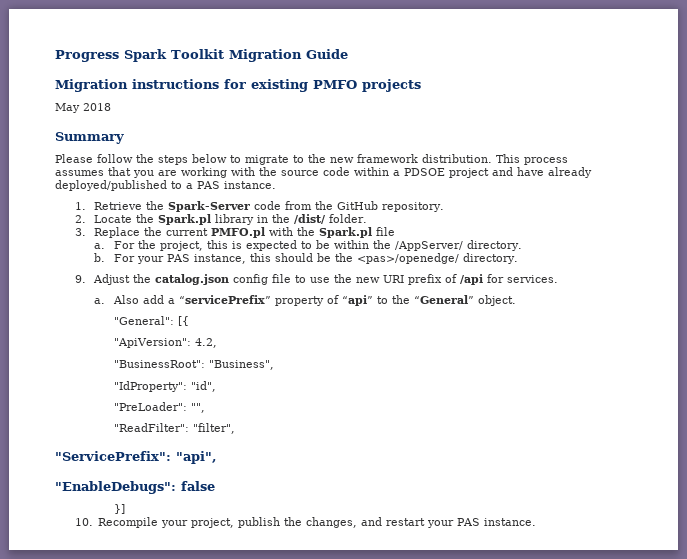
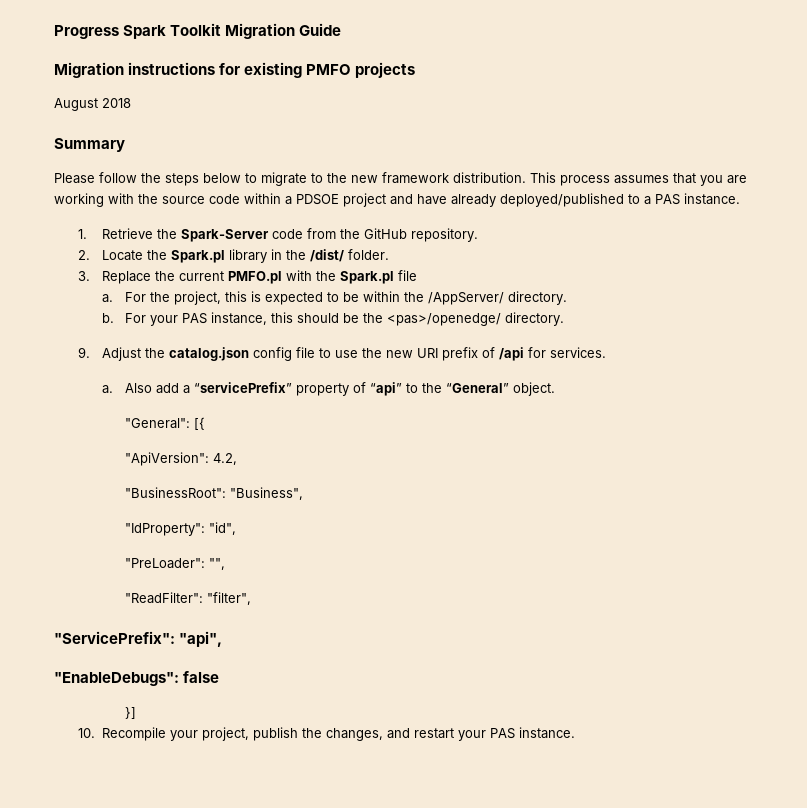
- May 2018
+ August 2018

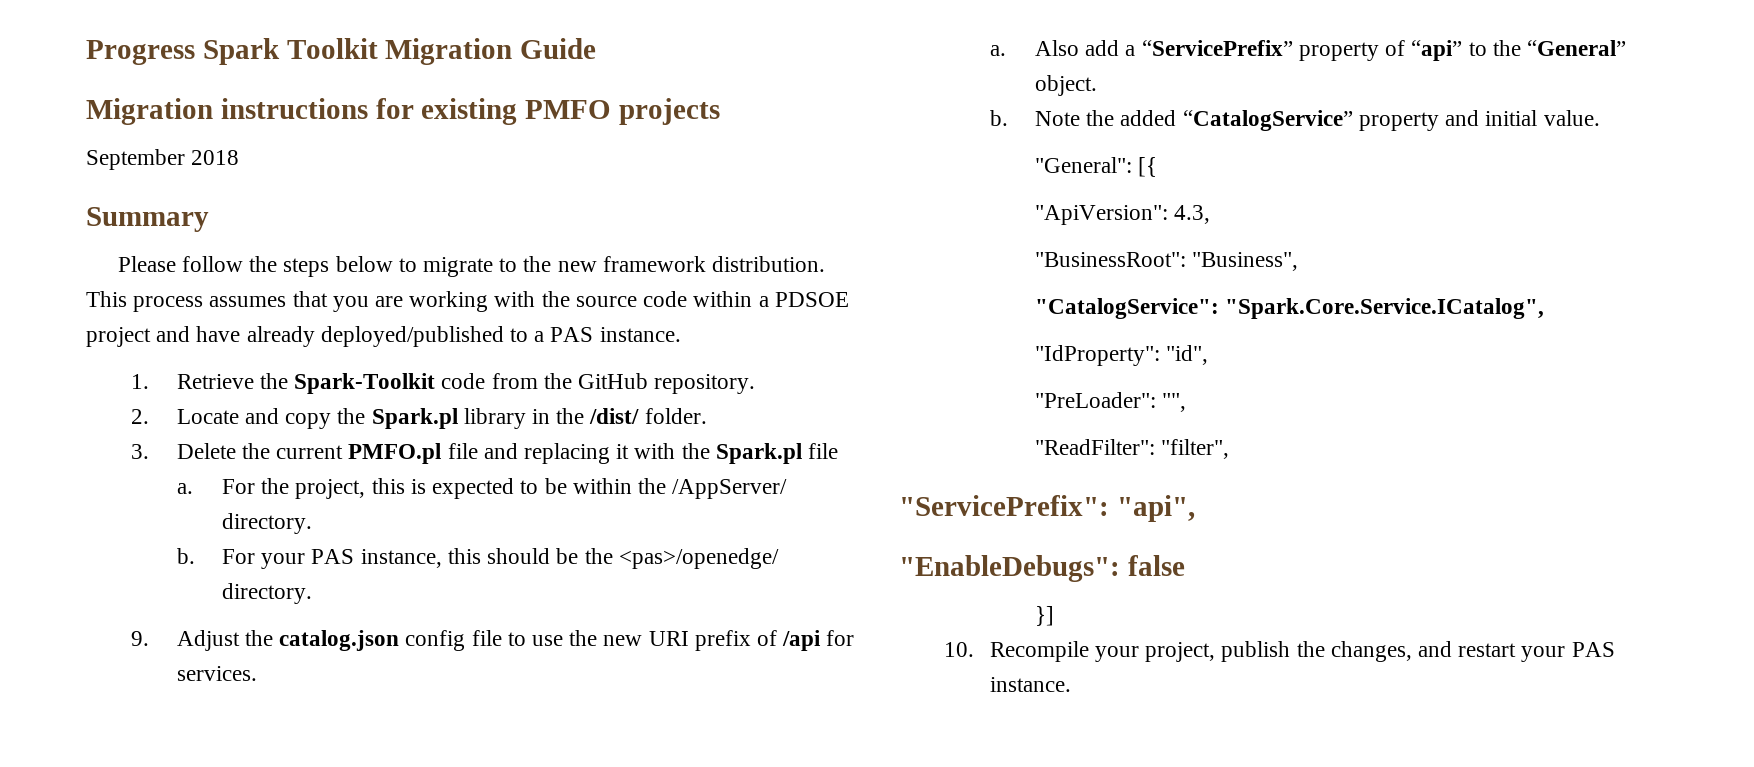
- August 2018
+ September 2018
- 1. Retrieve the Spark-Server code from the GitHub repository.
+ 1. Retrieve the Spark-Toolkit code from the GitHub repository.
- 2. Locate the Spark.pl library in the /dist/ folder.
+ 2. Locate and copy the Spark.pl library in the /dist/ folder.
- 3. Replace the current PMFO.pl with the Spark.pl file
+ 3. Delete the current PMFO.pl file and replacing it with the Spark.pl file
- Also add a “servicePrefix” property of “api” to the “General” object.
+ Also add a “ServicePrefix” property of “api” to the “General” object.
+ b. Note the added “CatalogService” property and initial value.
- "ApiVersion": 4.2,
+ "ApiVersion": 4.3,
+ "CatalogService": "Spark.Core.Service.ICatalog",

